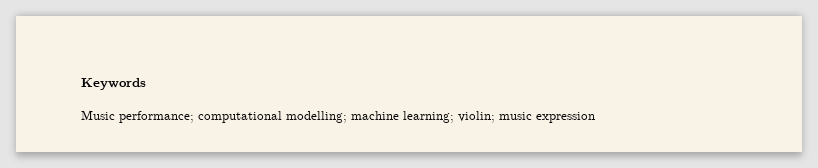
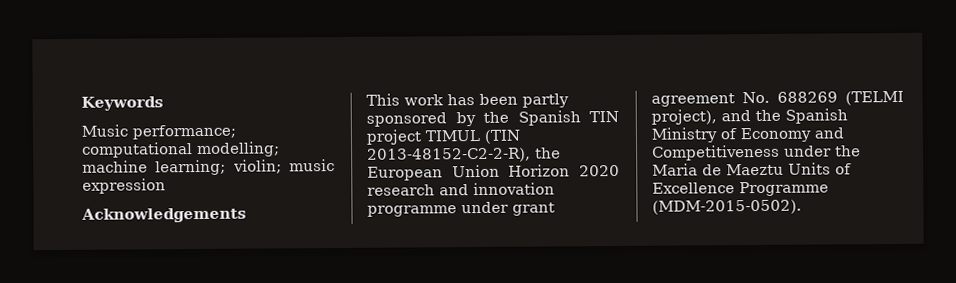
+ Acknowledgements
+ This work has been partly sponsored by the Spanish TIN project TIMUL (TIN 2013-48152-C2-2-R), the European Union Horizon 2020 research and innovation programme under grant agreement No. 688269 (TELMI project), and the Spanish Ministry of Economy and Competitiveness under the Maria de Maeztu Units of Excellence Programme (MDM-2015-0502).

